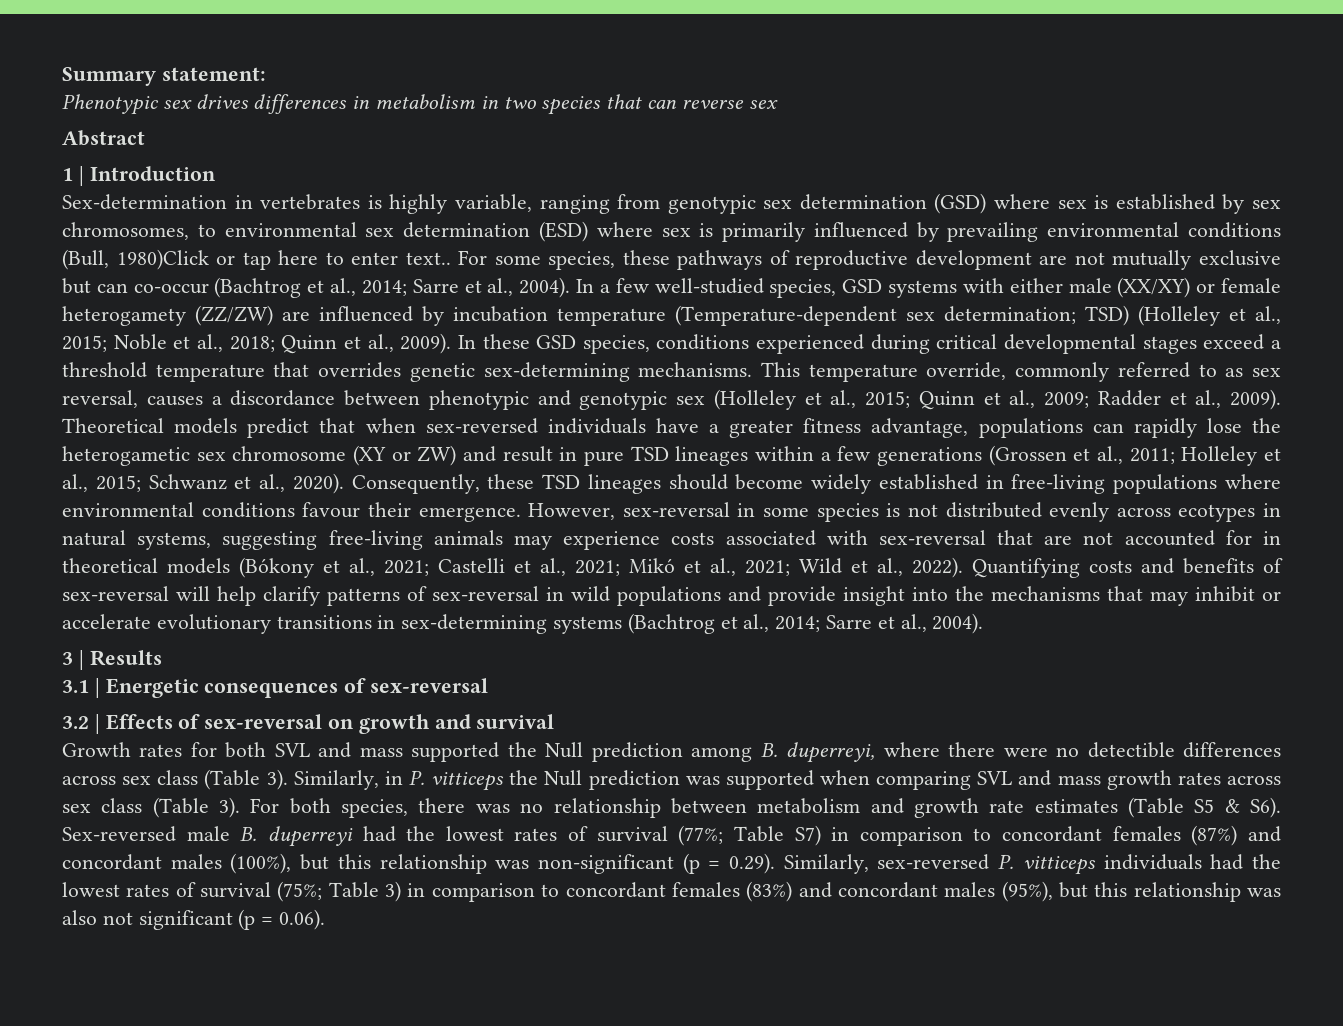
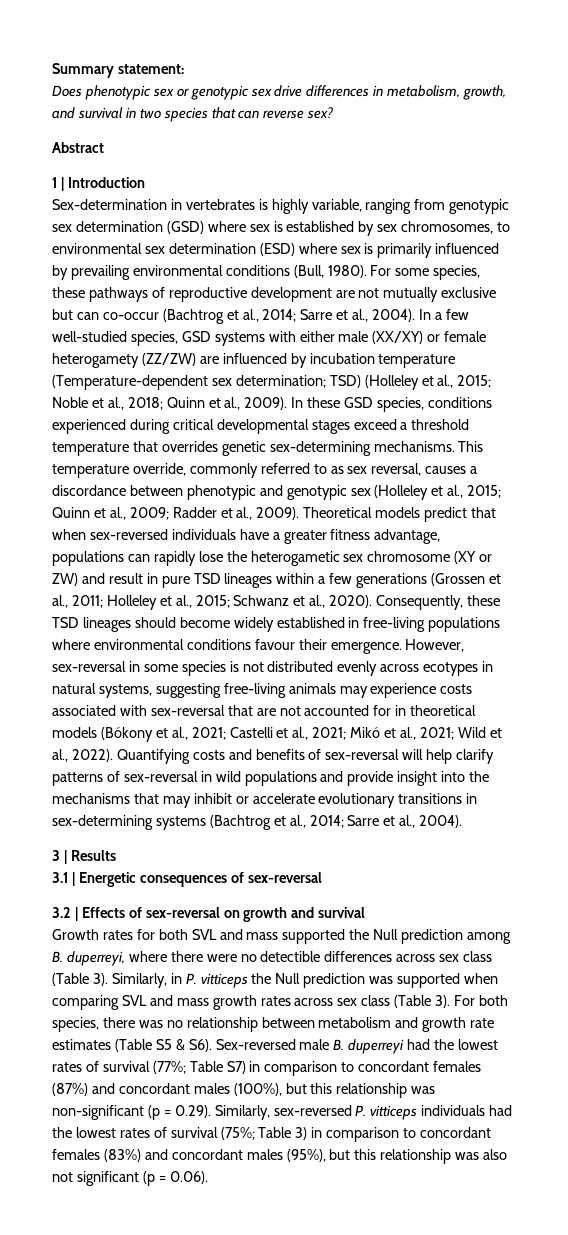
- Phenotypic sex drives differences in metabolism in two species that can reverse sex
+ Does phenotypic sex or genotypic sex drive differences in metabolism, growth, and survival in two species that can reverse sex?
- Sex-determination in vertebrates is highly variable, ranging from genotypic sex determination (GSD) where sex is established by sex chromosomes, to environmental sex determination (ESD) where sex is primarily influenced by prevailing environmental conditions (Bull, 1980)Click or tap here to enter text..
+ Sex-determination in vertebrates is highly variable, ranging from genotypic sex determination (GSD) where sex is established by sex chromosomes, to environmental sex determination (ESD) where sex is primarily influenced by prevailing environmental conditions (Bull, 1980).

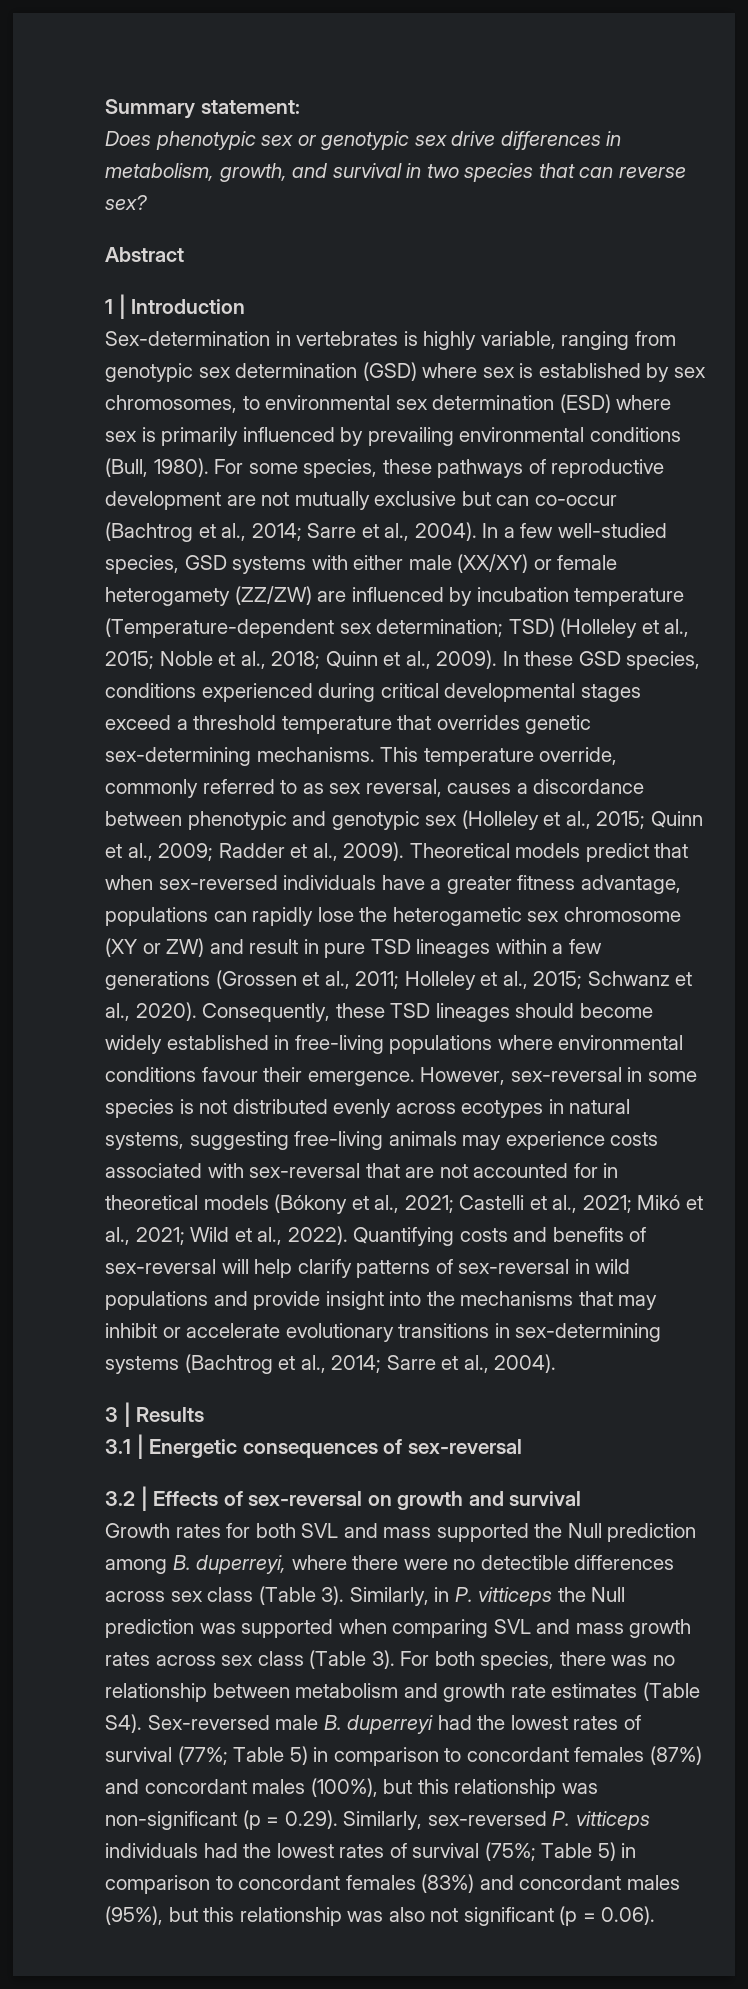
- For both species, there was no relationship between metabolism and growth rate estimates (Table S5 & S6). Sex-reversed male B. duperreyi had the lowest rates of survival (77%;
+ For both species, there was no relationship between metabolism and growth rate estimates (Table S4). Sex-reversed male B. duperreyi had the lowest rates of survival (77%;
- Table S7) in comparison to concordant females (87%) and concordant males (100%), but this relationship was non-significant (p = 0.29). Similarly, sex-reversed P. vitticeps individuals had the lowest rates of survival (75%;
+ Table 5) in comparison to concordant females (87%) and concordant males (100%), but this relationship was non-significant (p = 0.29). Similarly, sex-reversed P. vitticeps individuals had the lowest rates of survival (75%;
- Table 3) in comparison to concordant females (83%) and concordant males (95%), but this relationship was also not significant (p = 0.06).
+ Table 5) in comparison to concordant females (83%) and concordant males (95%), but this relationship was also not significant (p = 0.06).

